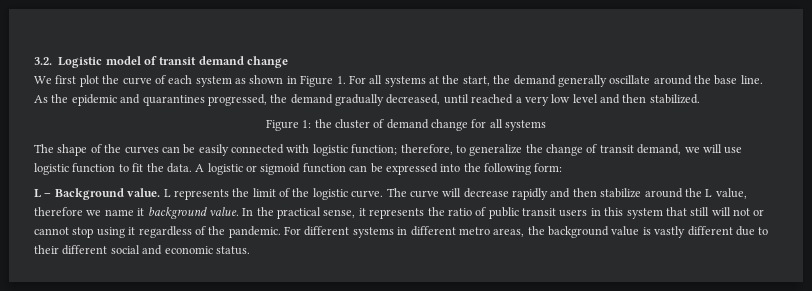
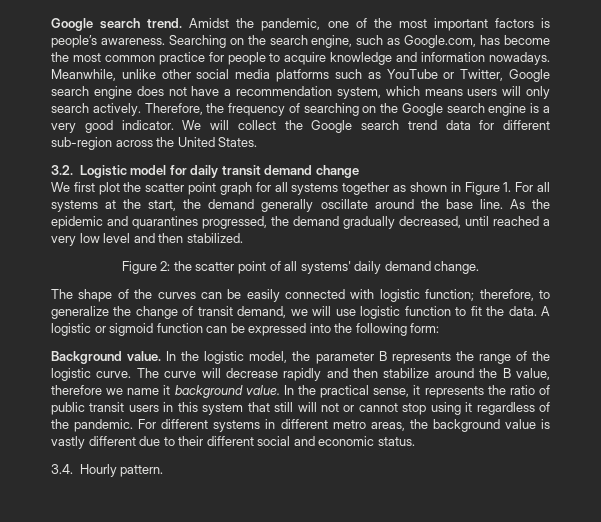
+ Google search trend. Amidst the pandemic, one of the most important factors is people’s awareness. Searching on the search engine, such as Google.com, has become the most common practice for people to acquire knowledge and information nowadays. Meanwhile, unlike other social media platforms such as YouTube or Twitter, Google search engine does not have a recommendation system, which means users will only search actively. Therefore, the frequency of searching on the Google search engine is a very good indicator. We will collect the Google search trend data for different sub-region across the United States.
- 3.2. Logistic model of transit demand change
+ 3.2. Logistic model for daily transit demand change
- We first plot the curve of each system as shown in Figure 1. For all systems at the start, the demand generally oscillate around the base line.
+ We first plot the scatter point graph for all systems together as shown in Figure 1. For all systems at the start, the demand generally oscillate around the base line.
- Figure 1: the cluster of demand change for all systems
+ Figure 2: the scatter point of all systems' daily demand change.
- L – Background value. L represents the limit of the logistic curve.
+ Background value. In the logistic model, the parameter B represents the range of the logistic curve.
- The curve will decrease rapidly and then stabilize around the L value, therefore we name it background value.
+ The curve will decrease rapidly and then stabilize around the B value, therefore we name it background value.
+ 3.4. Hourly pattern.

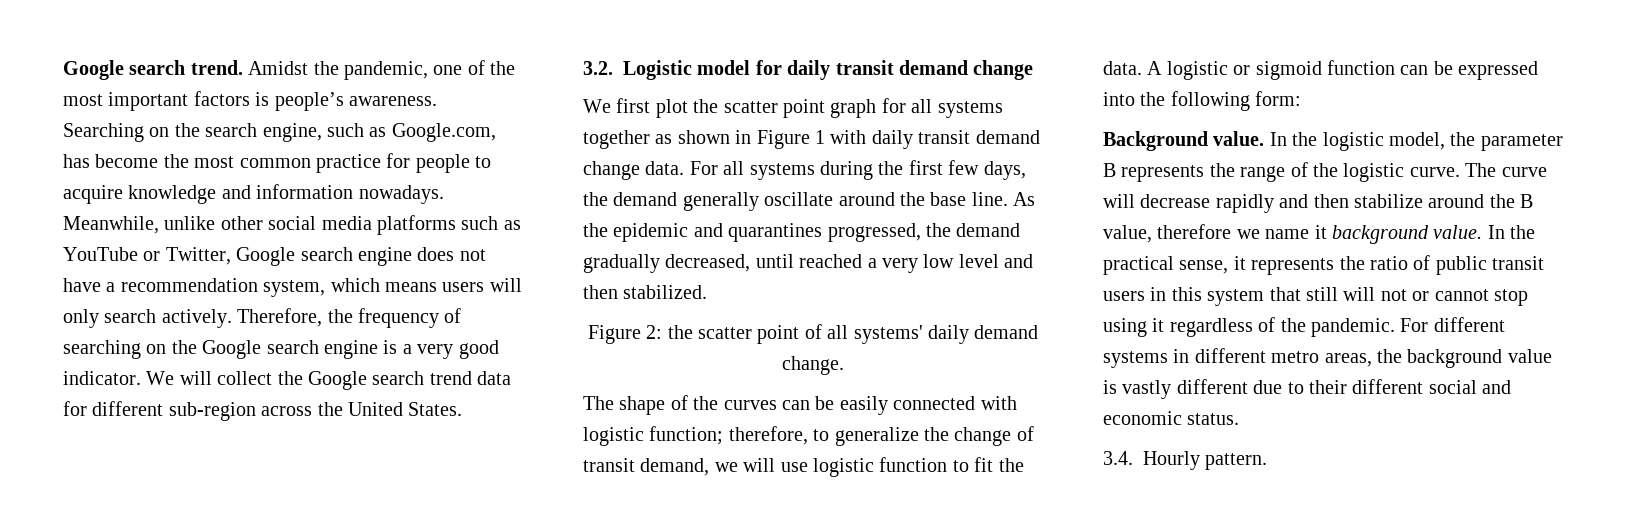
- We first plot the scatter point graph for all systems together as shown in Figure 1. For all systems at the start, the demand generally oscillate around the base line.
+ We first plot the scatter point graph for all systems together as shown in Figure 1 with daily transit demand change data. For all systems during the first few days, the demand generally oscillate around the base line.

